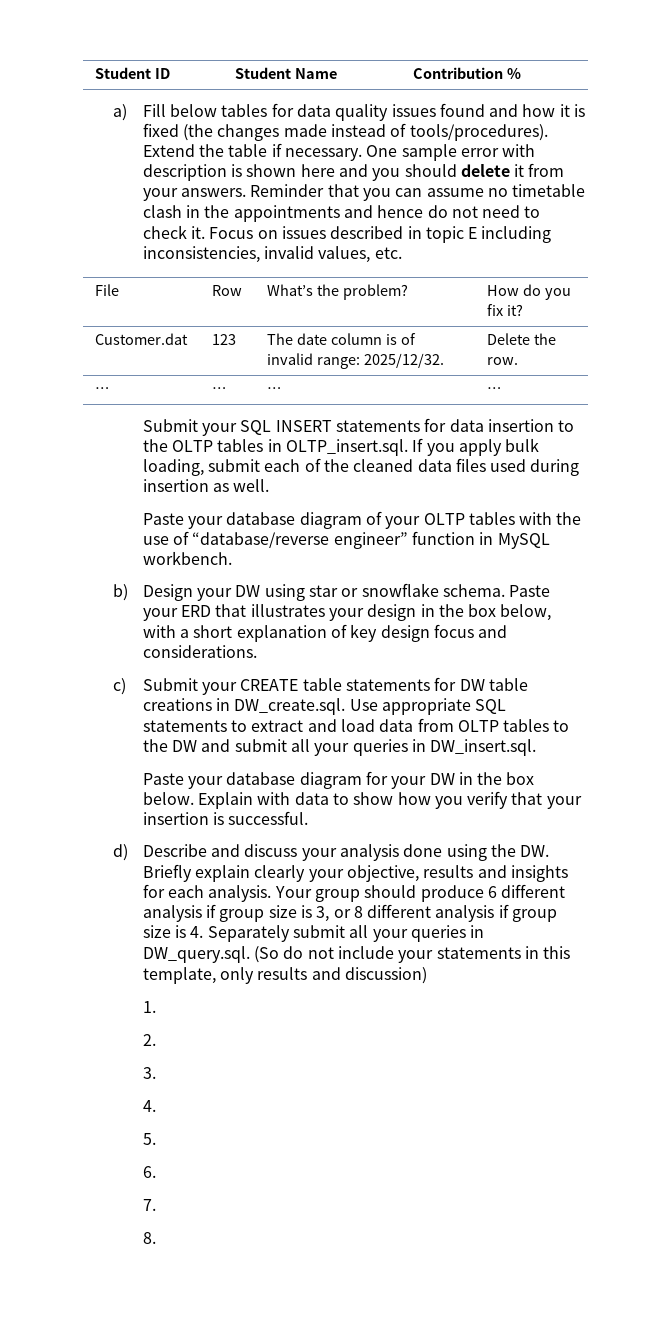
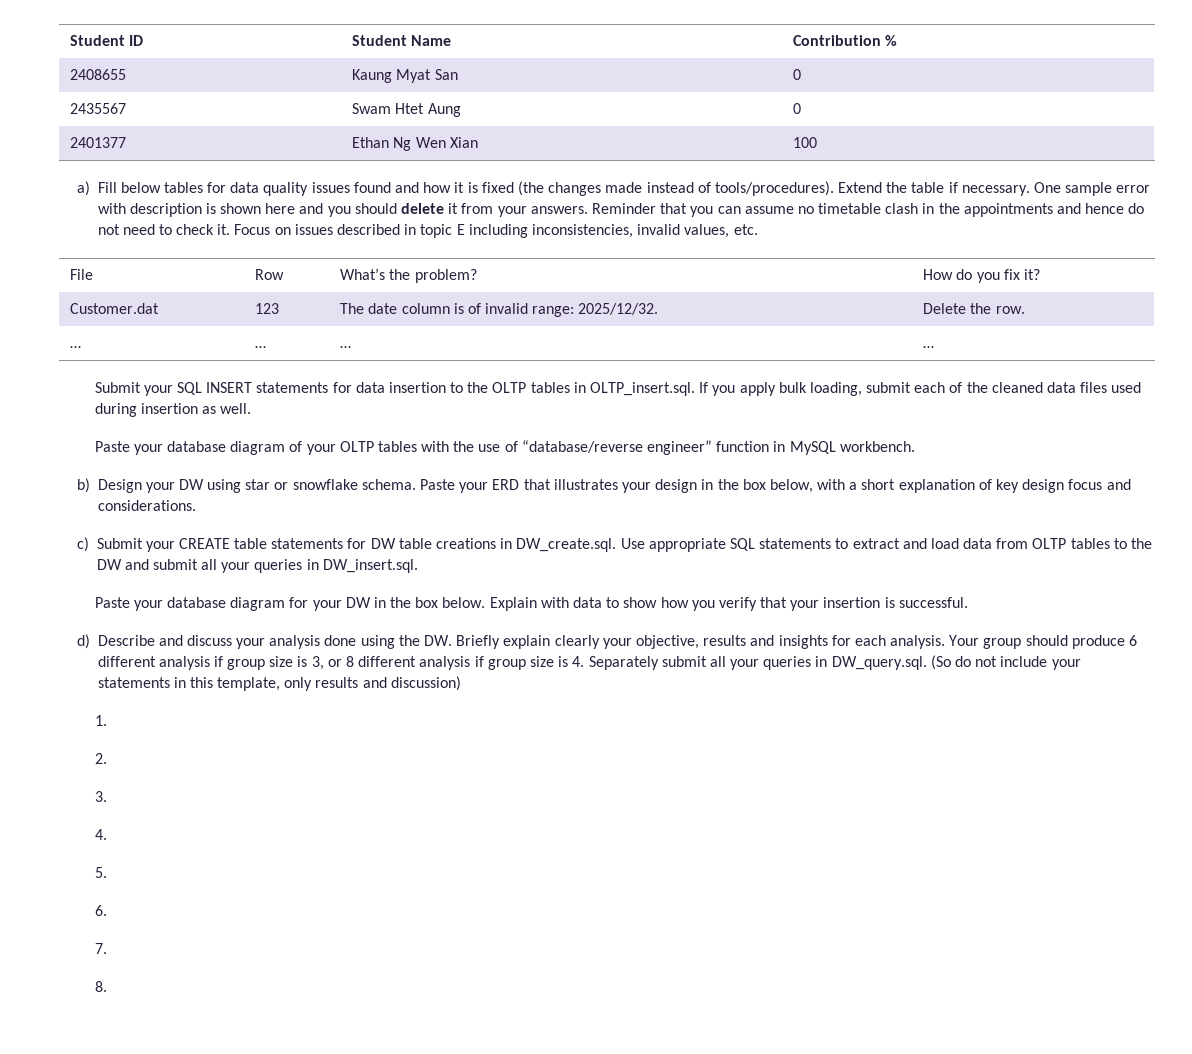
+ 2408655 | Kaung Myat San | 0
+ 2435567 | Swam Htet Aung | 0
+ 2401377 | Ethan Ng Wen Xian | 100

